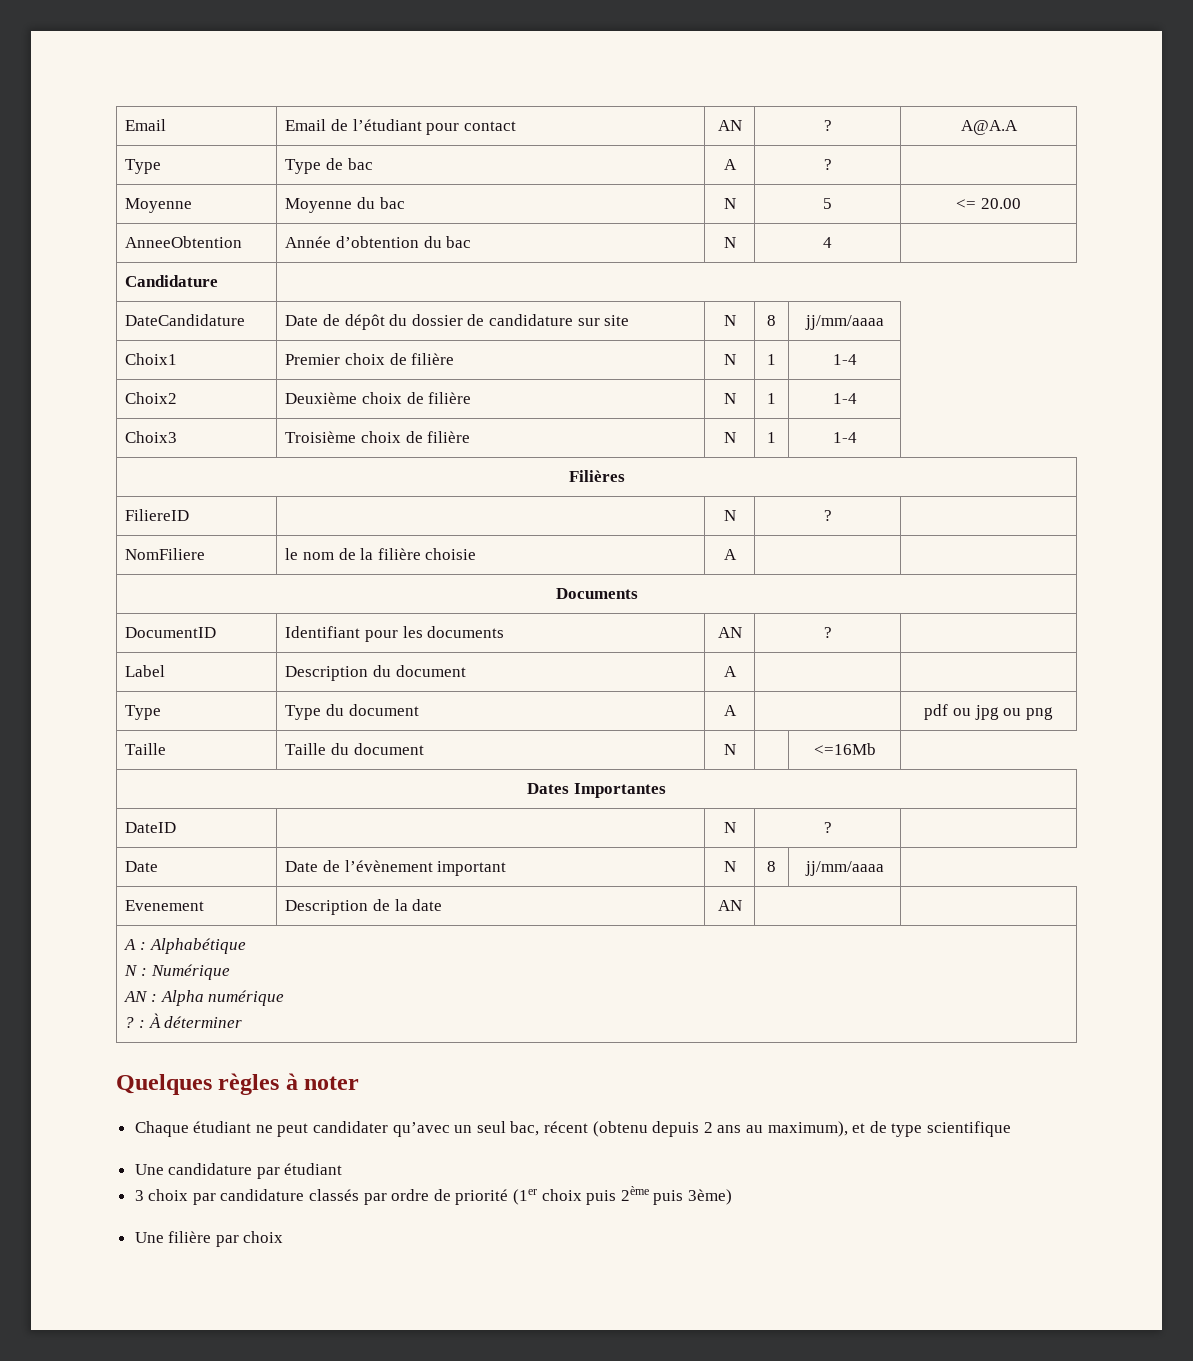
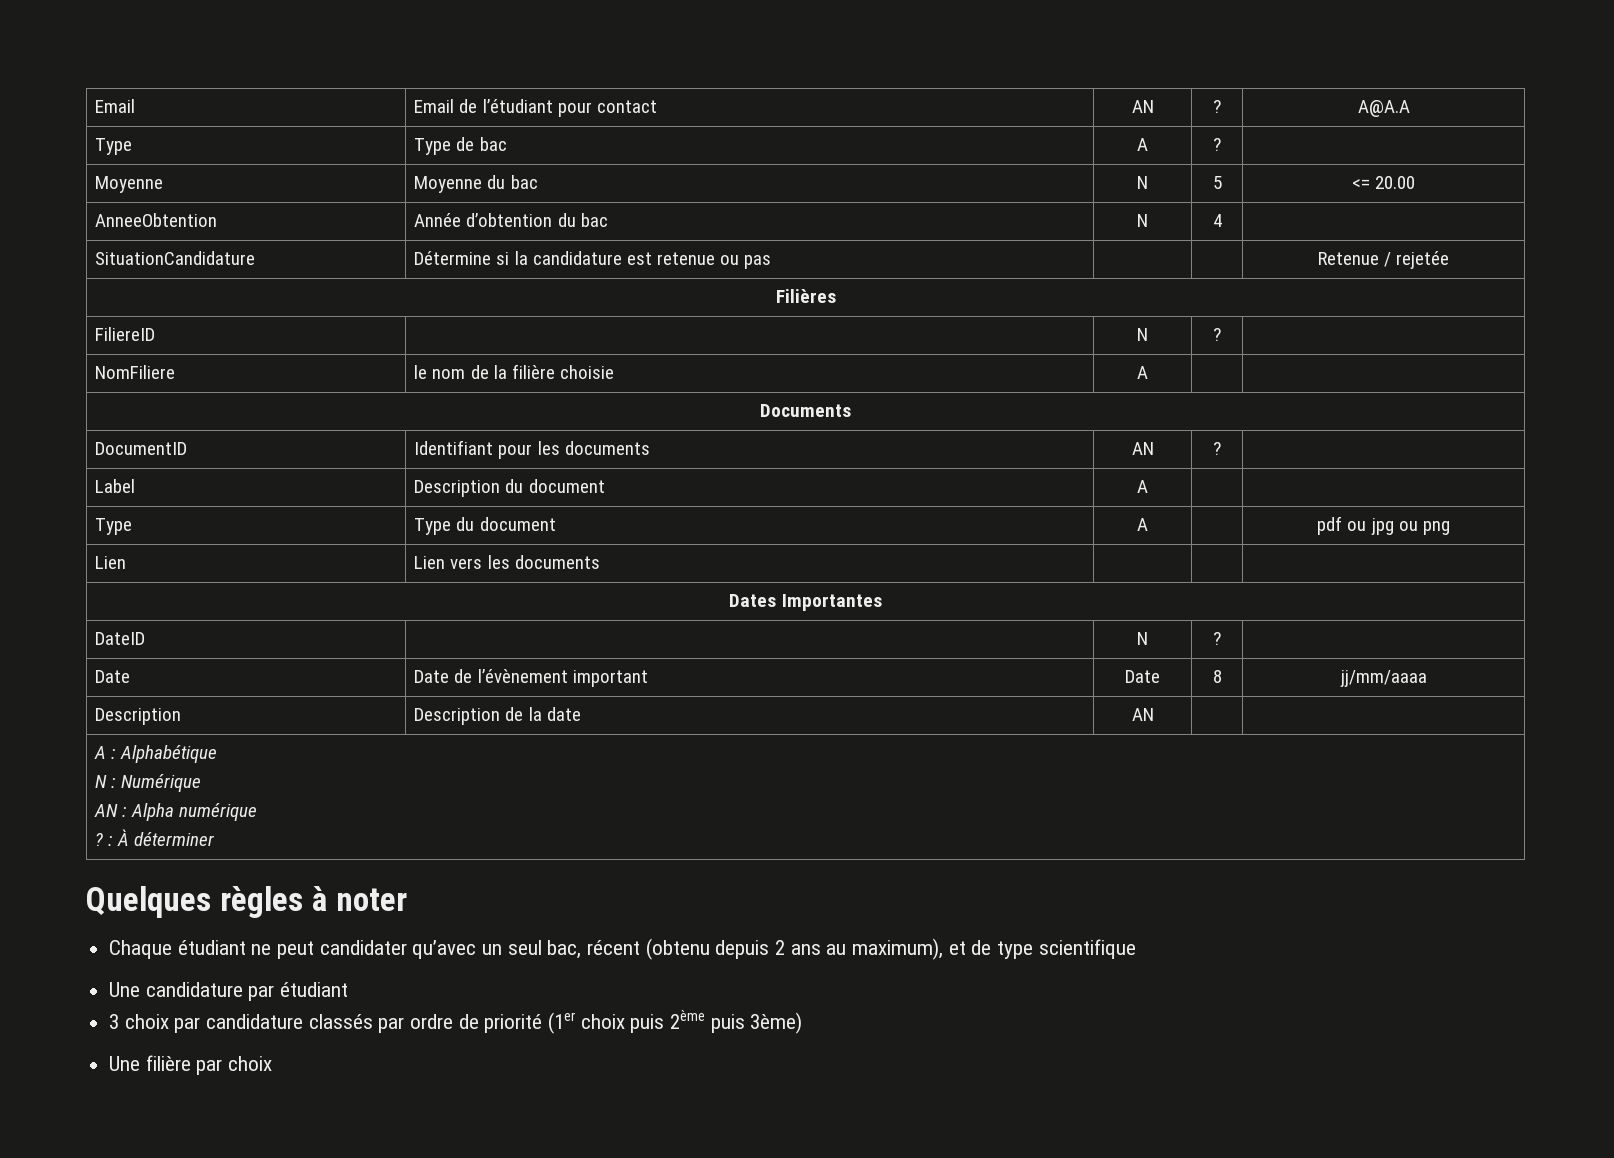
- Candidature
- DateCandidature | Date de dépôt du dossier de candidature sur site | N | 8 | jj/mm/aaaa
- Choix1 | Premier choix de filière | N | 1 | 1-4
- Choix2 | Deuxième choix de filière | N | 1 | 1-4
- Choix3 | Troisième choix de filière | N | 1 | 1-4
+ SituationCandidature | Détermine si la candidature est retenue ou pas | | | Retenue / rejetée
- Taille | Taille du document | N | | <=16Mb
+ Lien | Lien vers les documents | | |
- Date | Date de l’évènement important | N | 8 | jj/mm/aaaa
- Evenement | Description de la date | AN | |
+ Date | Date de l’évènement important | Date | 8 | jj/mm/aaaa
+ Description | Description de la date | AN | |

